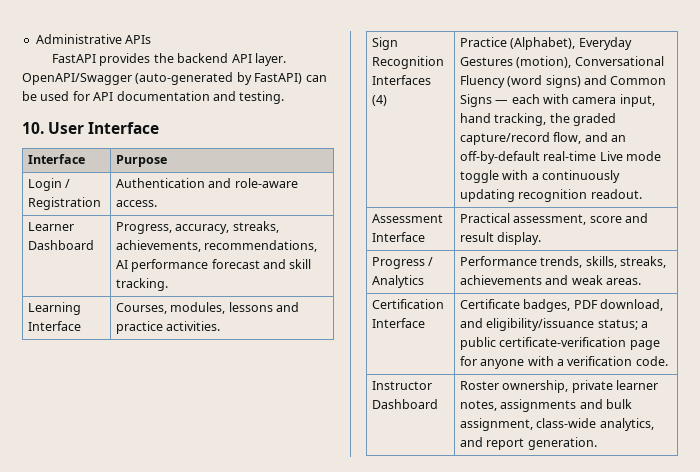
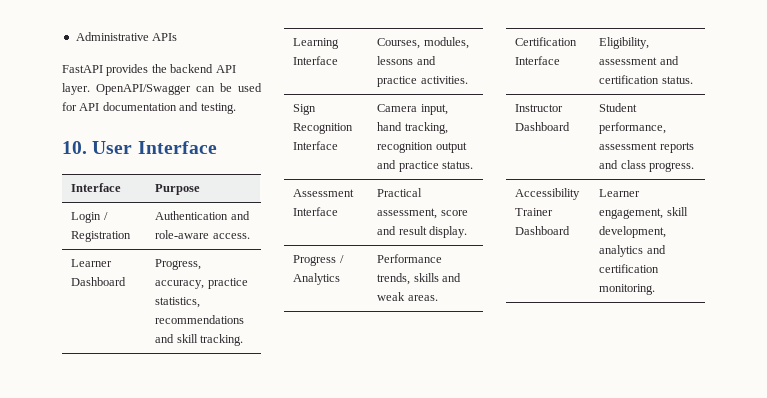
- OpenAPI/Swagger (auto-generated by FastAPI) can be used for API documentation and testing.
+ OpenAPI/Swagger can be used for API documentation and testing.
- Learner Dashboard | Progress, accuracy, streaks, achievements, recommendations, AI performance forecast and skill tracking.
+ Learner Dashboard | Progress, accuracy, practice statistics, recommendations and skill tracking.
- Sign Recognition Interfaces (4) | Practice (Alphabet), Everyday Gestures (motion), Conversational Fluency (word signs) and Common Signs — each with camera input, hand tracking, the graded capture/record flow, and an off-by-default real-time Live mode toggle with a continuously updating recognition readout.
+ Sign Recognition Interface | Camera input, hand tracking, recognition output and practice status.
- Progress / Analytics | Performance trends, skills, streaks, achievements and weak areas.
+ Progress / Analytics | Performance trends, skills and weak areas.
- Certification Interface | Certificate badges, PDF download, and eligibility/issuance status; a public certificate-verification page for anyone with a verification code.
- Instructor Dashboard | Roster ownership, private learner notes, assignments and bulk assignment, class-wide analytics, and report generation.
+ Certification Interface | Eligibility, assessment and certification status.
+ Instructor Dashboard | Student performance, assessment reports and class progress.
+ Accessibility Trainer Dashboard | Learner engagement, skill development, analytics and certification monitoring.

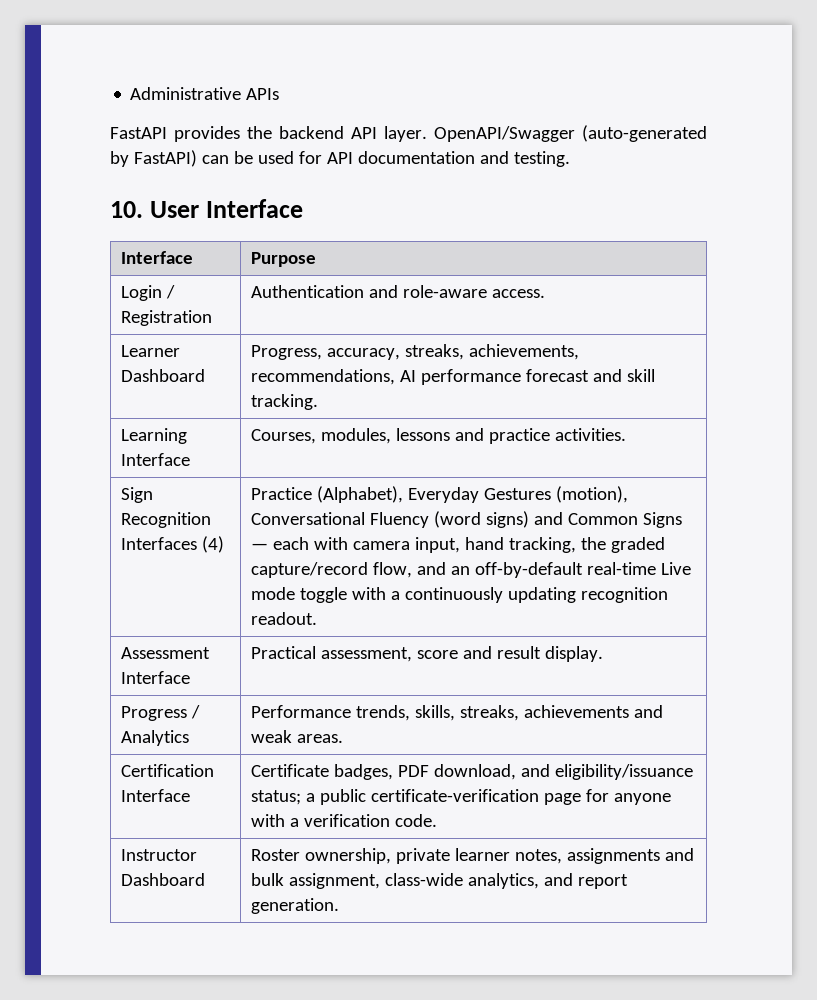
- OpenAPI/Swagger can be used for API documentation and testing.
+ OpenAPI/Swagger (auto-generated by FastAPI) can be used for API documentation and testing.
- Learner Dashboard | Progress, accuracy, practice statistics, recommendations and skill tracking.
+ Learner Dashboard | Progress, accuracy, streaks, achievements, recommendations, AI performance forecast and skill tracking.
- Sign Recognition Interface | Camera input, hand tracking, recognition output and practice status.
+ Sign Recognition Interfaces (4) | Practice (Alphabet), Everyday Gestures (motion), Conversational Fluency (word signs) and Common Signs — each with camera input, hand tracking, the graded capture/record flow, and an off-by-default real-time Live mode toggle with a continuously updating recognition readout.
- Progress / Analytics | Performance trends, skills and weak areas.
+ Progress / Analytics | Performance trends, skills, streaks, achievements and weak areas.
- Certification Interface | Eligibility, assessment and certification status.
- Instructor Dashboard | Student performance, assessment reports and class progress.
- Accessibility Trainer Dashboard | Learner engagement, skill development, analytics and certification monitoring.
+ Certification Interface | Certificate badges, PDF download, and eligibility/issuance status; a public certificate-verification page for anyone with a verification code.
+ Instructor Dashboard | Roster ownership, private learner notes, assignments and bulk assignment, class-wide analytics, and report generation.

